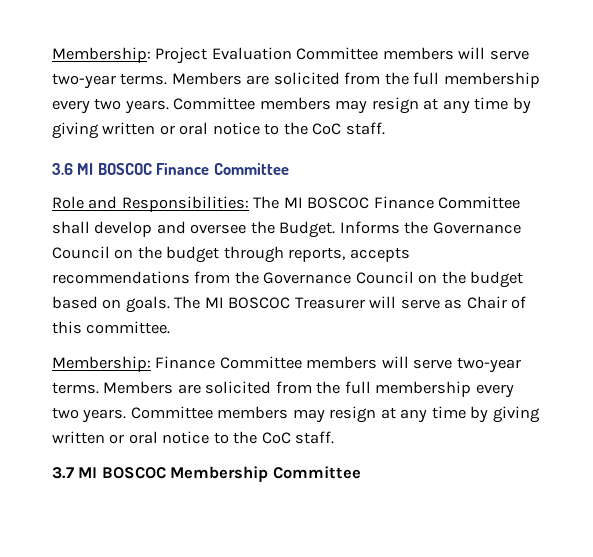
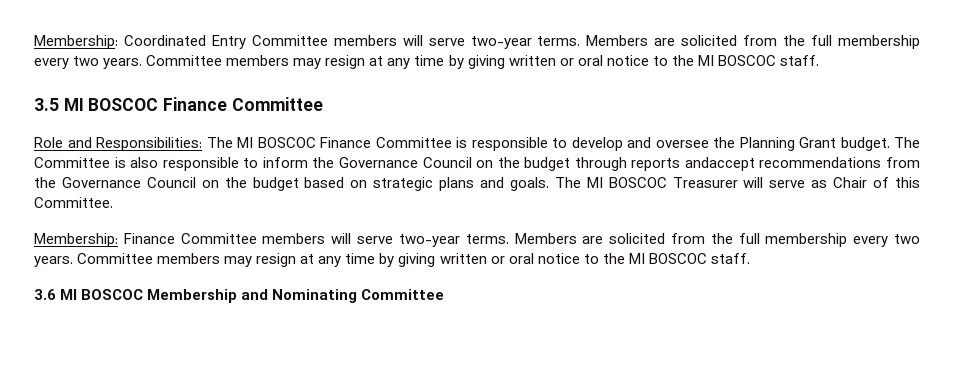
- Membership: Project Evaluation Committee members will serve two-year terms. Members are solicited from the full membership every two years. Committee members may resign at any time by giving written or oral notice to the CoC staff.
- 3.6 MI BOSCOC Finance Committee
+ Membership: Coordinated Entry Committee members will serve two-year terms. Members are solicited from the full membership every two years. Committee members may resign at any time by giving written or oral notice to the MI BOSCOC staff.
+ 3.5 MI BOSCOC Finance Committee
- Role and Responsibilities: The MI BOSCOC Finance Committee shall develop and oversee the Budget. Informs the Governance Council on the budget through reports, accepts recommendations from the Governance Council on the budget based on goals.
+ Role and Responsibilities: The MI BOSCOC Finance Committee is responsible to develop and oversee the Planning Grant budget. The Committee is also responsible to inform the Governance Council on the budget through reports andaccept recommendations from the Governance Council on the budget based on strategic plans and goals.
- The MI BOSCOC Treasurer will serve as Chair of this committee.
+ The MI BOSCOC Treasurer will serve as Chair of this Committee.
- Membership: Finance Committee members will serve two-year terms. Members are solicited from the full membership every two years. Committee members may resign at any time by giving written or oral notice to the CoC staff.
- 3.7 MI BOSCOC Membership Committee
+ Membership: Finance Committee members will serve two-year terms. Members are solicited from the full membership every two years. Committee members may resign at any time by giving written or oral notice to the MI BOSCOC staff.
+ 3.6 MI BOSCOC Membership and Nominating Committee

